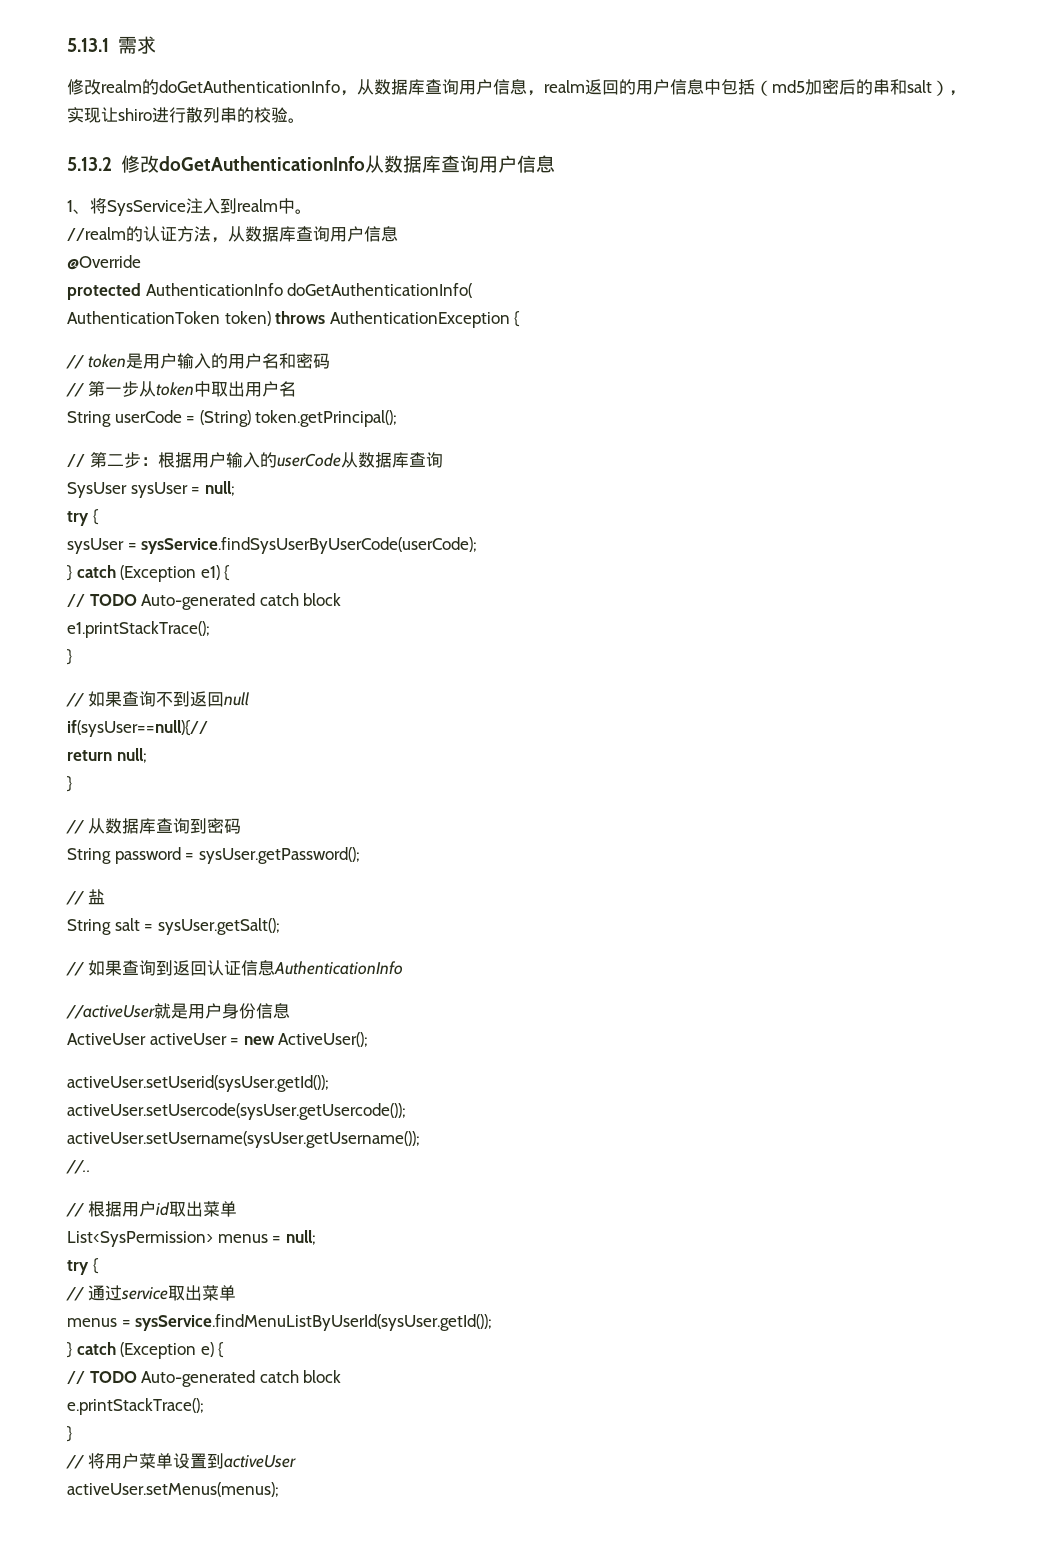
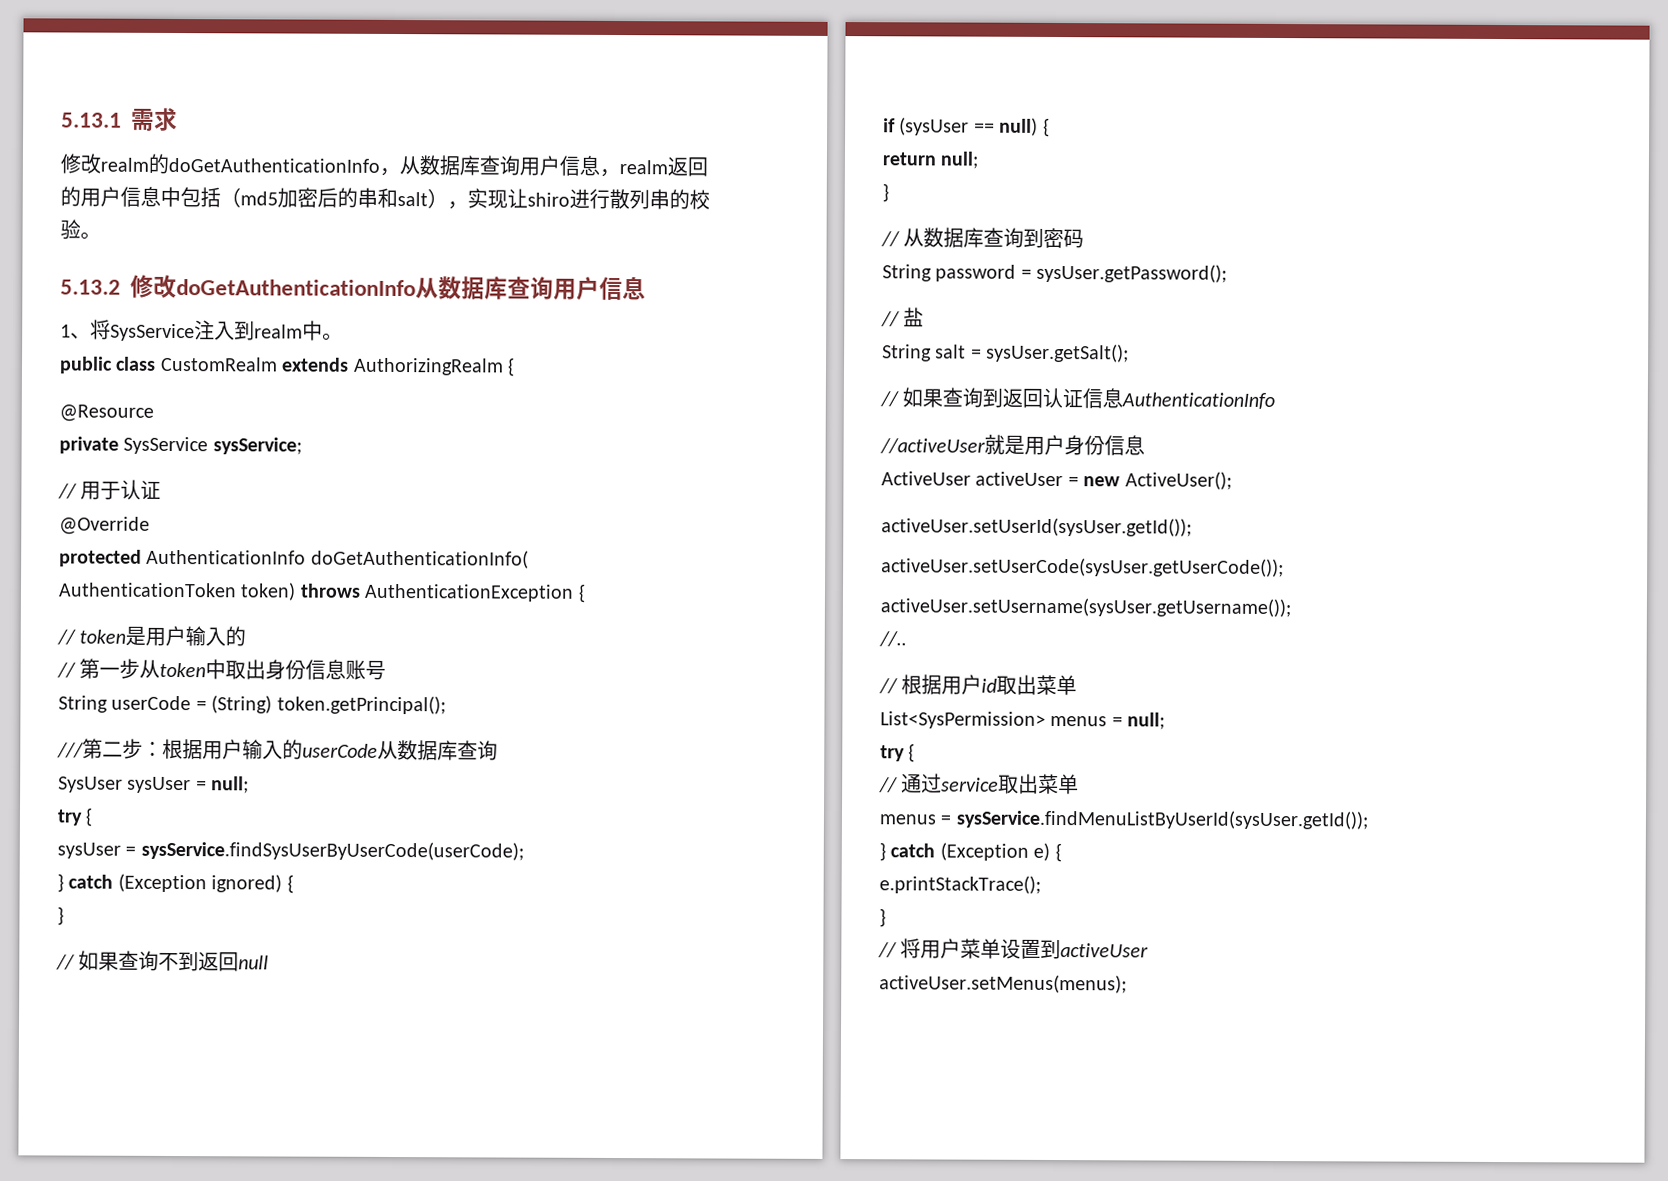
- //realm的认证方法，从数据库查询用户信息
+ public class CustomRealm extends AuthorizingRealm {
+ @Resource
+ private SysService sysService;
+ // 用于认证
- // token是用户输入的用户名和密码
+ // token是用户输入的
- // 第一步从token中取出用户名
+ // 第一步从token中取出身份信息账号
- // 第二步：根据用户输入的userCode从数据库查询
+ ///第二步：根据用户输入的userCode从数据库查询
- } catch (Exception e1) {
- // TODO Auto-generated catch block
- e1.printStackTrace();
+ } catch (Exception ignored) {
- if(sysUser==null){//
+ if (sysUser == null) {
- activeUser.setUserid(sysUser.getId());
- activeUser.setUsercode(sysUser.getUsercode());
+ activeUser.setUserId(sysUser.getId());
+ activeUser.setUserCode(sysUser.getUserCode());
  } catch (Exception e) {
- // TODO Auto-generated catch block

